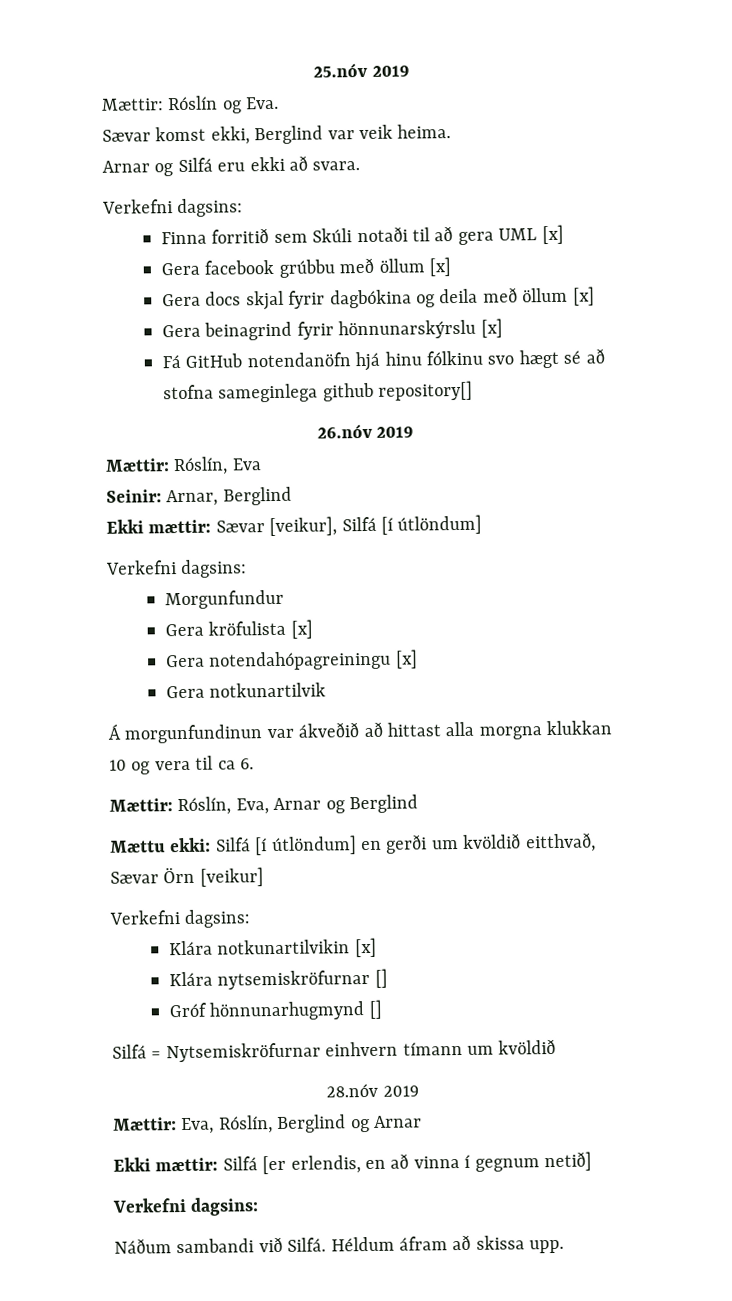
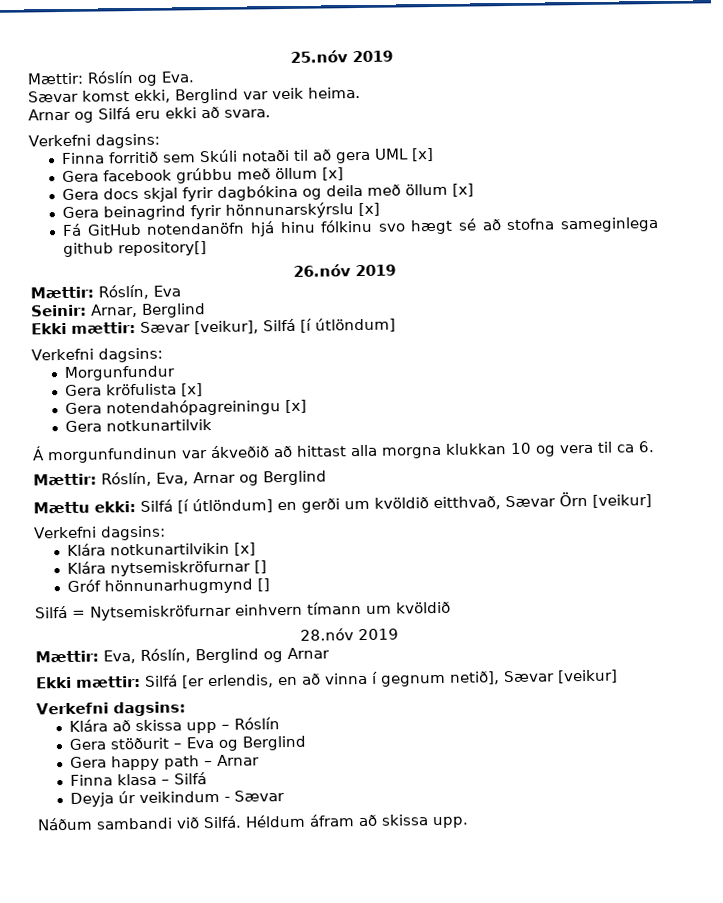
- Ekki mættir: Silfá [er erlendis, en að vinna í gegnum netið]
+ Ekki mættir: Silfá [er erlendis, en að vinna í gegnum netið], Sævar [veikur]
  Verkefni dagsins:
+ Klára að skissa upp – Róslín
+ Gera stöðurit – Eva og Berglind
+ Gera happy path – Arnar
+ Finna klasa – Silfá
+ Deyja úr veikindum - Sævar

